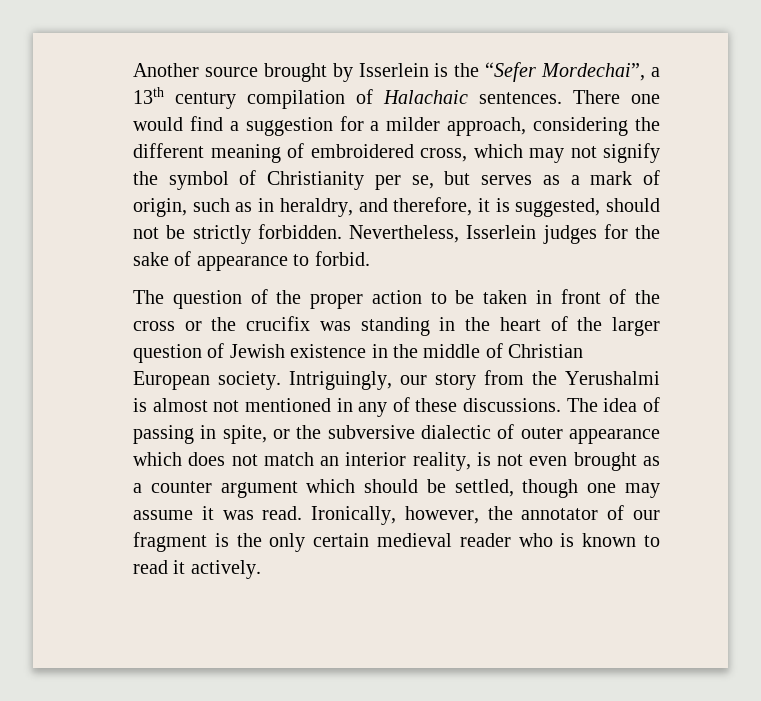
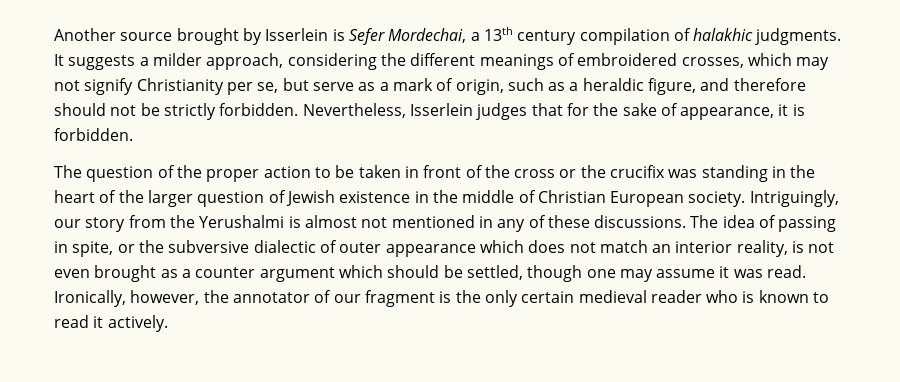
- Another source brought by Isserlein is the “Sefer Mordechai”, a 13th century compilation of Halachaic sentences. There one would find a suggestion for a milder approach, considering the different meaning of embroidered cross, which may not signify the symbol of Christianity per se, but serves as a mark of origin, such as in heraldry, and therefore, it is suggested, should not be strictly forbidden.
+ Another source brought by Isserlein is Sefer Mordechai, a 13th century compilation of halakhic judgments. It suggests a milder approach, considering the different meanings of embroidered crosses, which may not signify Christianity per se, but serve as a mark of origin, such as a heraldic figure, and therefore should not be strictly forbidden.
- Nevertheless, Isserlein judges for the sake of appearance to forbid.
+ Nevertheless, Isserlein judges that for the sake of appearance, it is forbidden.

